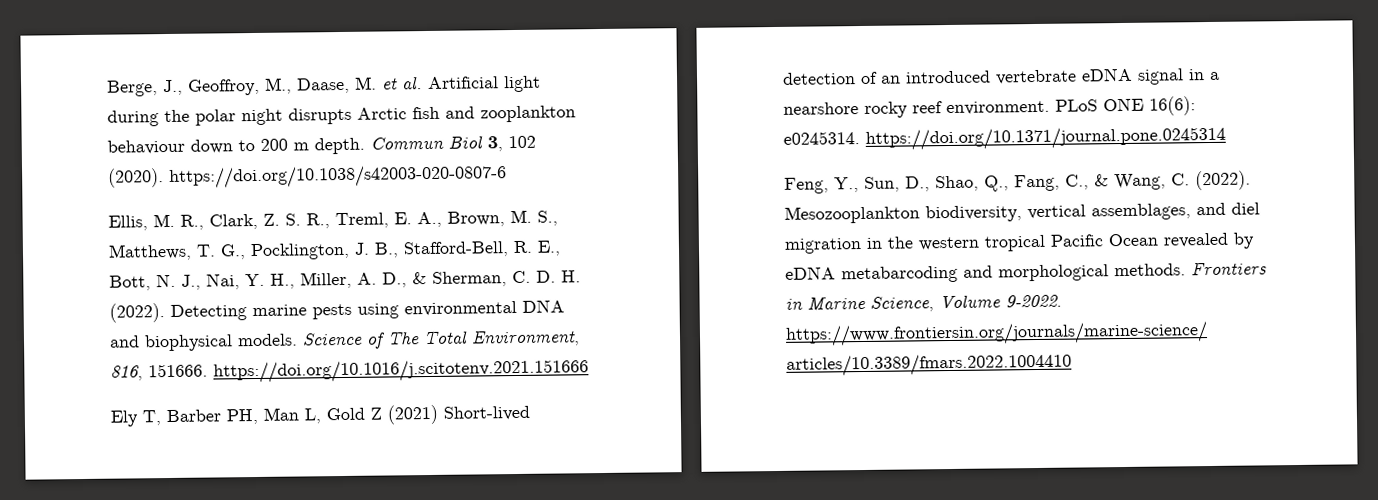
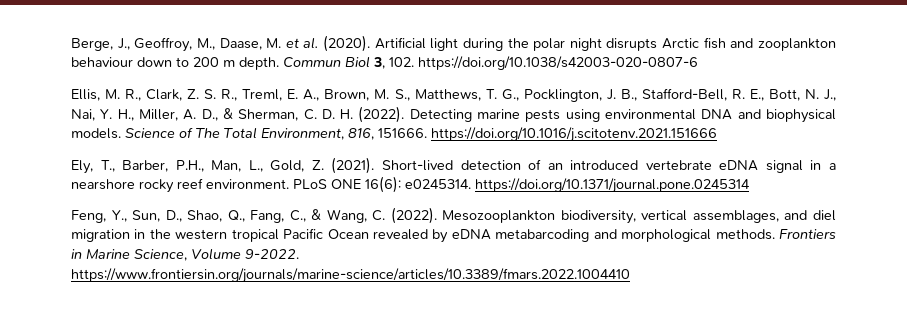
- Berge, J., Geoffroy, M., Daase, M. et al. Artificial light during the polar night disrupts Arctic fish and zooplankton behaviour down to 200 m depth.
+ Berge, J., Geoffroy, M., Daase, M. et al. (2020). Artificial light during the polar night disrupts Arctic fish and zooplankton behaviour down to 200 m depth.
- Commun Biol 3, 102 (2020). https://doi.org/10.1038/s42003-020-0807-6
+ Commun Biol 3, 102. https://doi.org/10.1038/s42003-020-0807-6
- Ely T, Barber PH, Man L, Gold Z (2021) Short-lived detection of an introduced vertebrate eDNA signal in a nearshore rocky reef environment.
+ Ely, T., Barber, P.H., Man, L., Gold, Z. (2021). Short-lived detection of an introduced vertebrate eDNA signal in a nearshore rocky reef environment.

